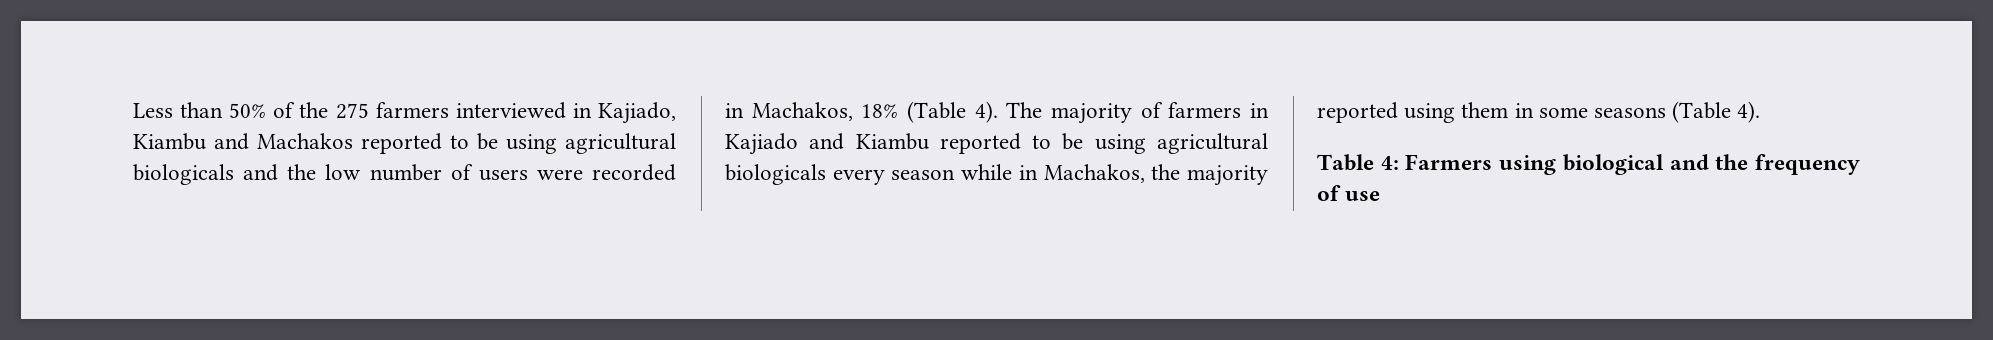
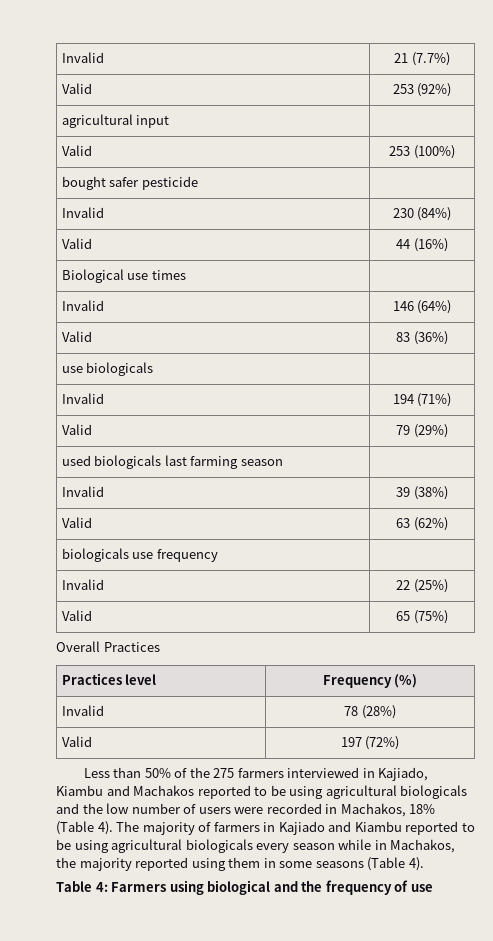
+ Invalid | 21 (7.7%)
+ Valid | 253 (92%)
+ agricultural input |
+ Valid | 253 (100%)
+ bought safer pesticide |
+ Invalid | 230 (84%)
+ Valid | 44 (16%)
+ Biological use times |
+ Invalid | 146 (64%)
+ Valid | 83 (36%)
+ use biologicals |
+ Invalid | 194 (71%)
+ Valid | 79 (29%)
+ used biologicals last farming season |
+ Invalid | 39 (38%)
+ Valid | 63 (62%)
+ biologicals use frequency |
+ Invalid | 22 (25%)
+ Valid | 65 (75%)
+ Overall Practices
+ Practices level | Frequency (%)
+ Invalid | 78 (28%)
+ Valid | 197 (72%)

